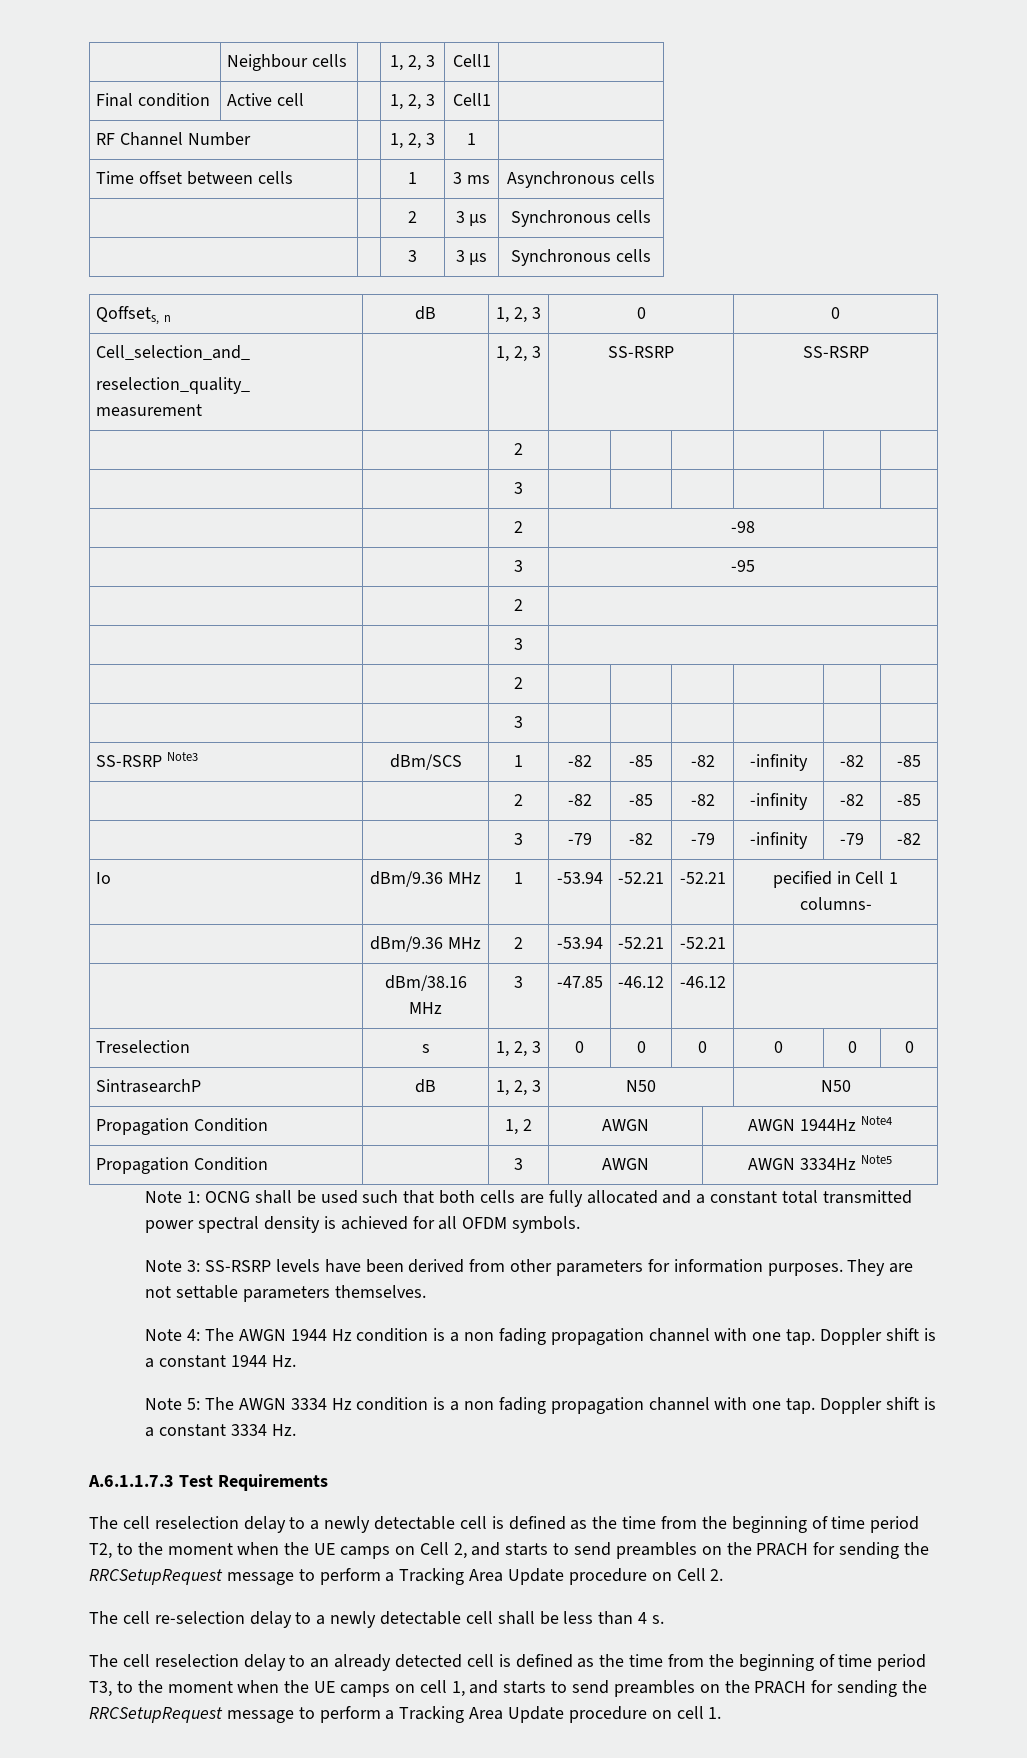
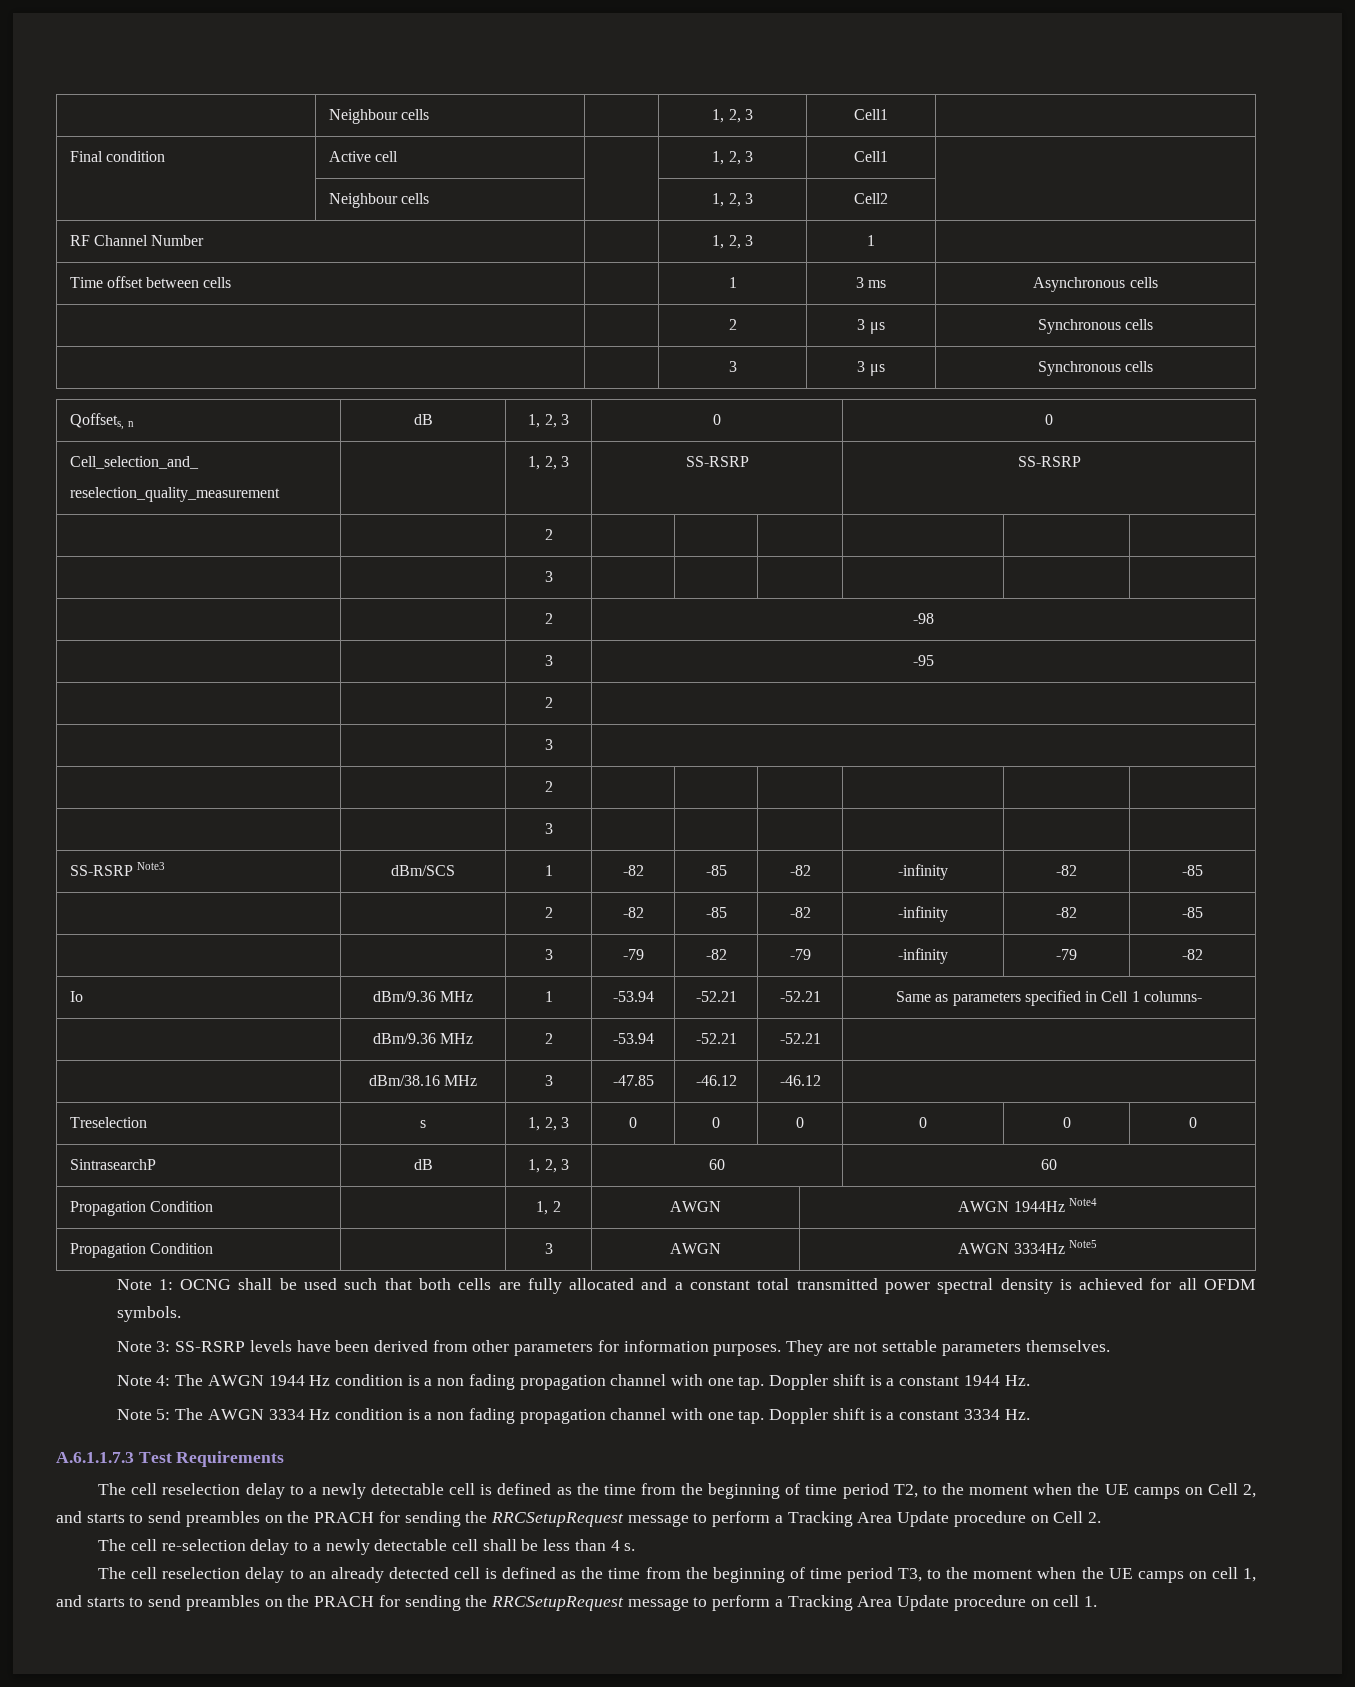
+ | Neighbour cells | | 1, 2, 3 | Cell2 |
- Io | dBm/9.36 MHz | 1 | -53.94 | -52.21 | -52.21 | pecified in Cell 1 columns-
+ Io | dBm/9.36 MHz | 1 | -53.94 | -52.21 | -52.21 | Same as parameters specified in Cell 1 columns-
- SintrasearchP | dB | 1, 2, 3 | N50 | N50
+ SintrasearchP | dB | 1, 2, 3 | 60 | 60

